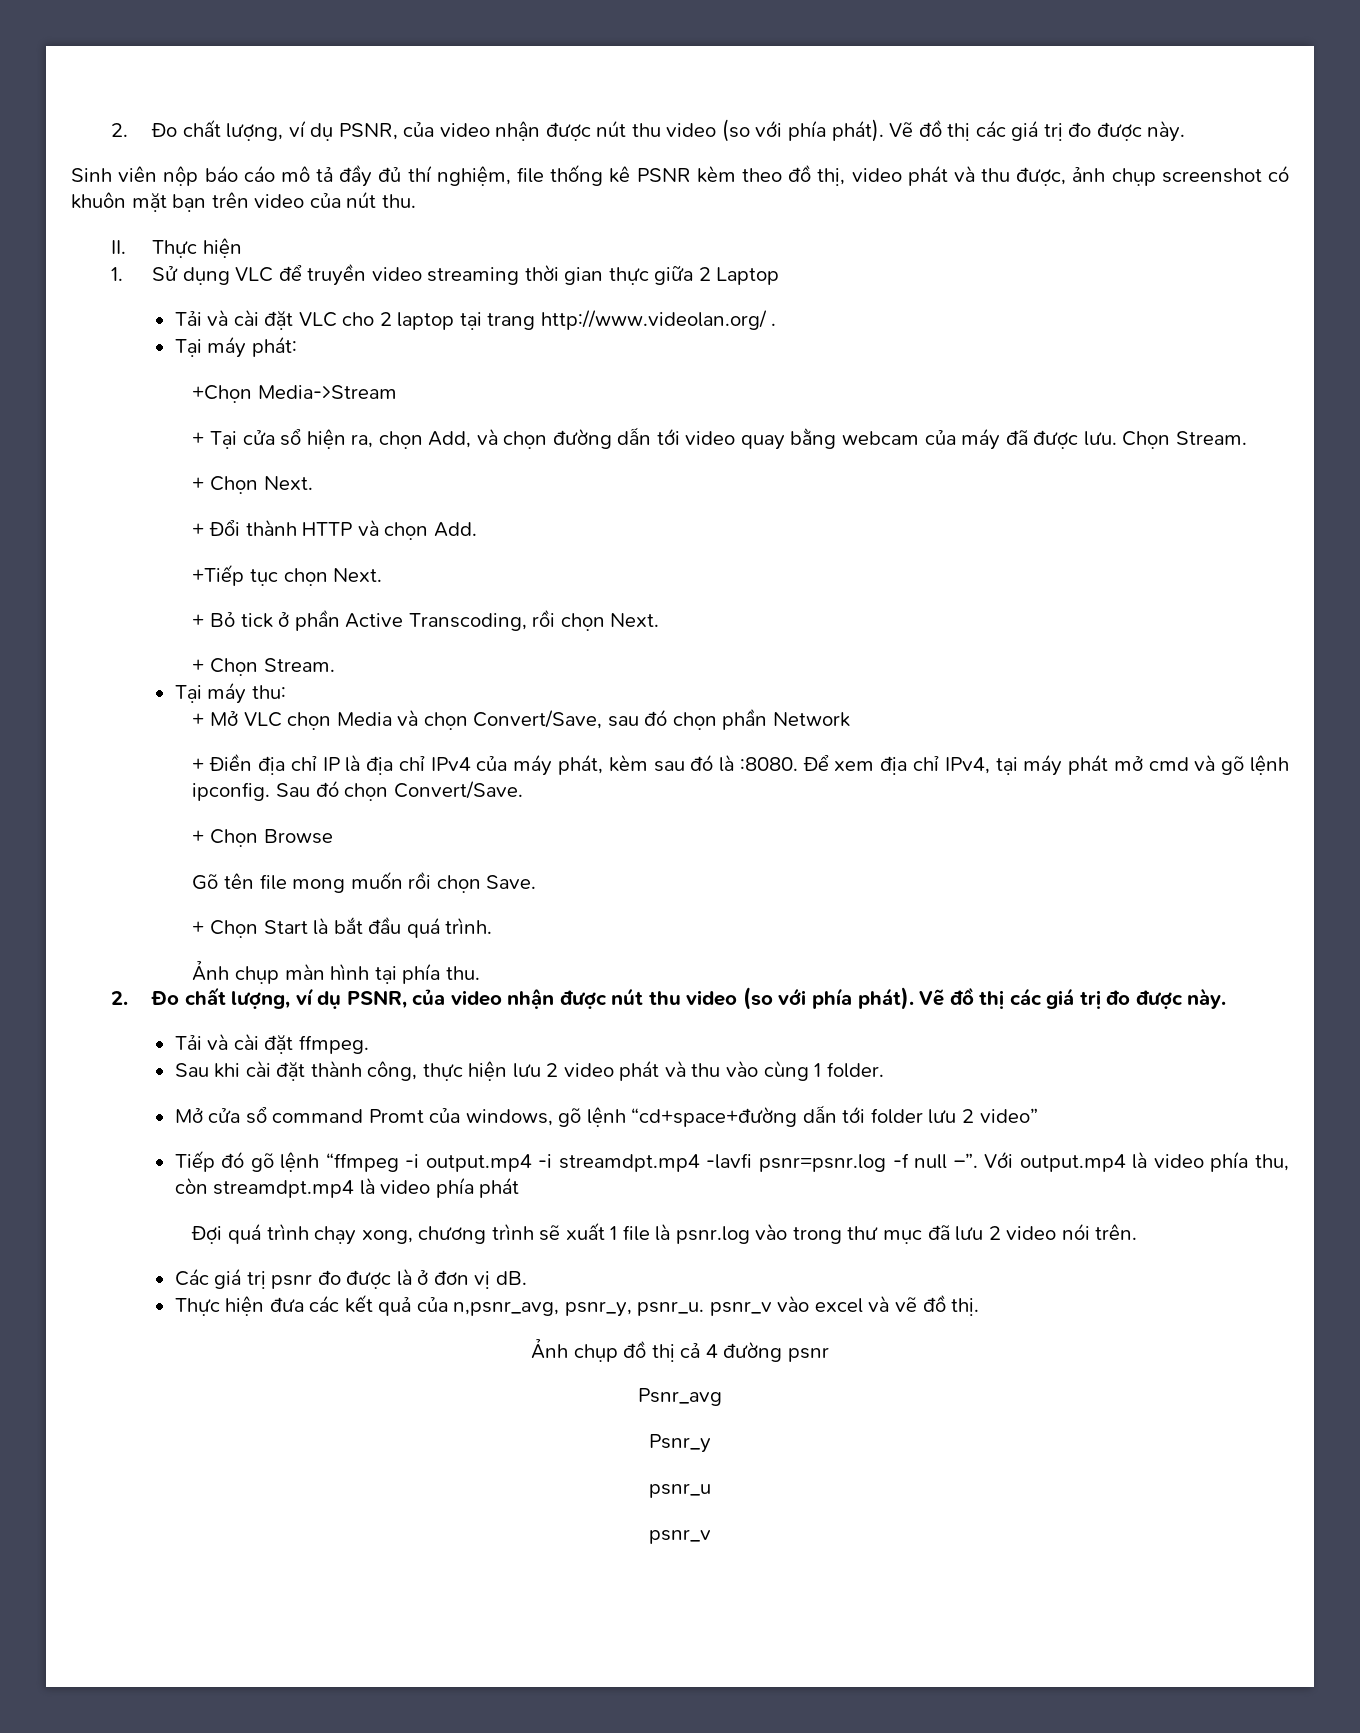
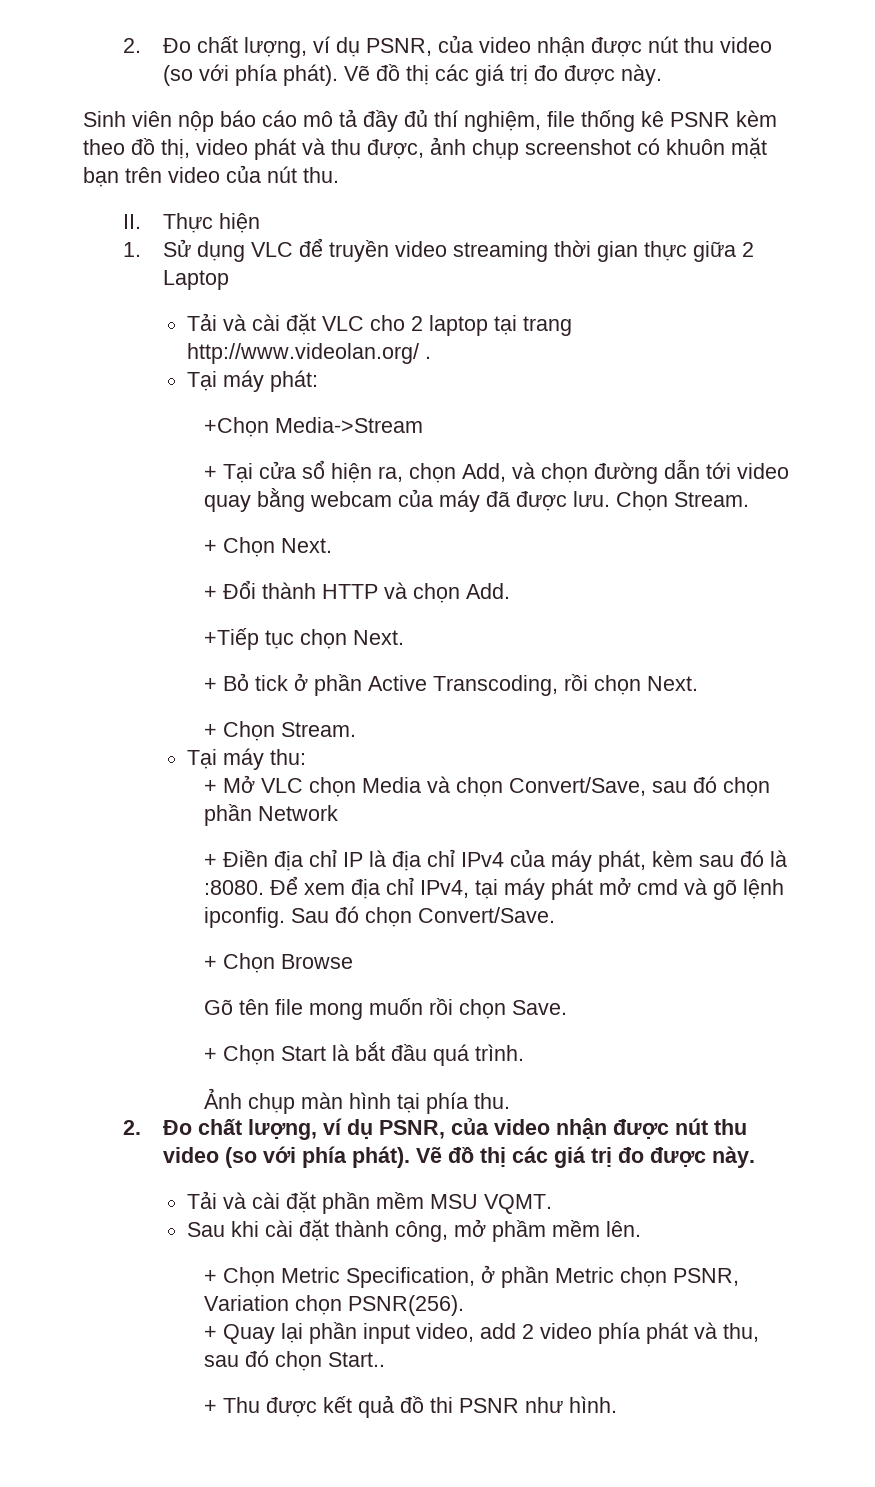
- Tải và cài đặt ffmpeg.
+ Tải và cài đặt phần mềm MSU VQMT.
- Sau khi cài đặt thành công, thực hiện lưu 2 video phát và thu vào cùng 1 folder.
- Mở cửa sổ command Promt của windows, gõ lệnh “cd+space+đường dẫn tới folder lưu 2 video”
- Tiếp đó gõ lệnh “ffmpeg -i output.mp4 -i streamdpt.mp4 -lavfi psnr=psnr.log -f null –”. Với output.mp4 là video phía thu, còn streamdpt.mp4 là video phía phát
- Đợi quá trình chạy xong, chương trình sẽ xuất 1 file là psnr.log vào trong thư mục đã lưu 2 video nói trên.
- Các giá trị psnr đo được là ở đơn vị dB.
- Thực hiện đưa các kết quả của n,psnr_avg, psnr_y, psnr_u. psnr_v vào excel và vẽ đồ thị.
- Ảnh chụp đồ thị cả 4 đường psnr
- Psnr_avg
- Psnr_y
- psnr_u
- psnr_v
+ Sau khi cài đặt thành công, mở phầm mềm lên.
+ + Chọn Metric Specification, ở phần Metric chọn PSNR, Variation chọn PSNR(256).
+ + Quay lại phần input video, add 2 video phía phát và thu, sau đó chọn Start..
+ + Thu được kết quả đồ thi PSNR như hình.

